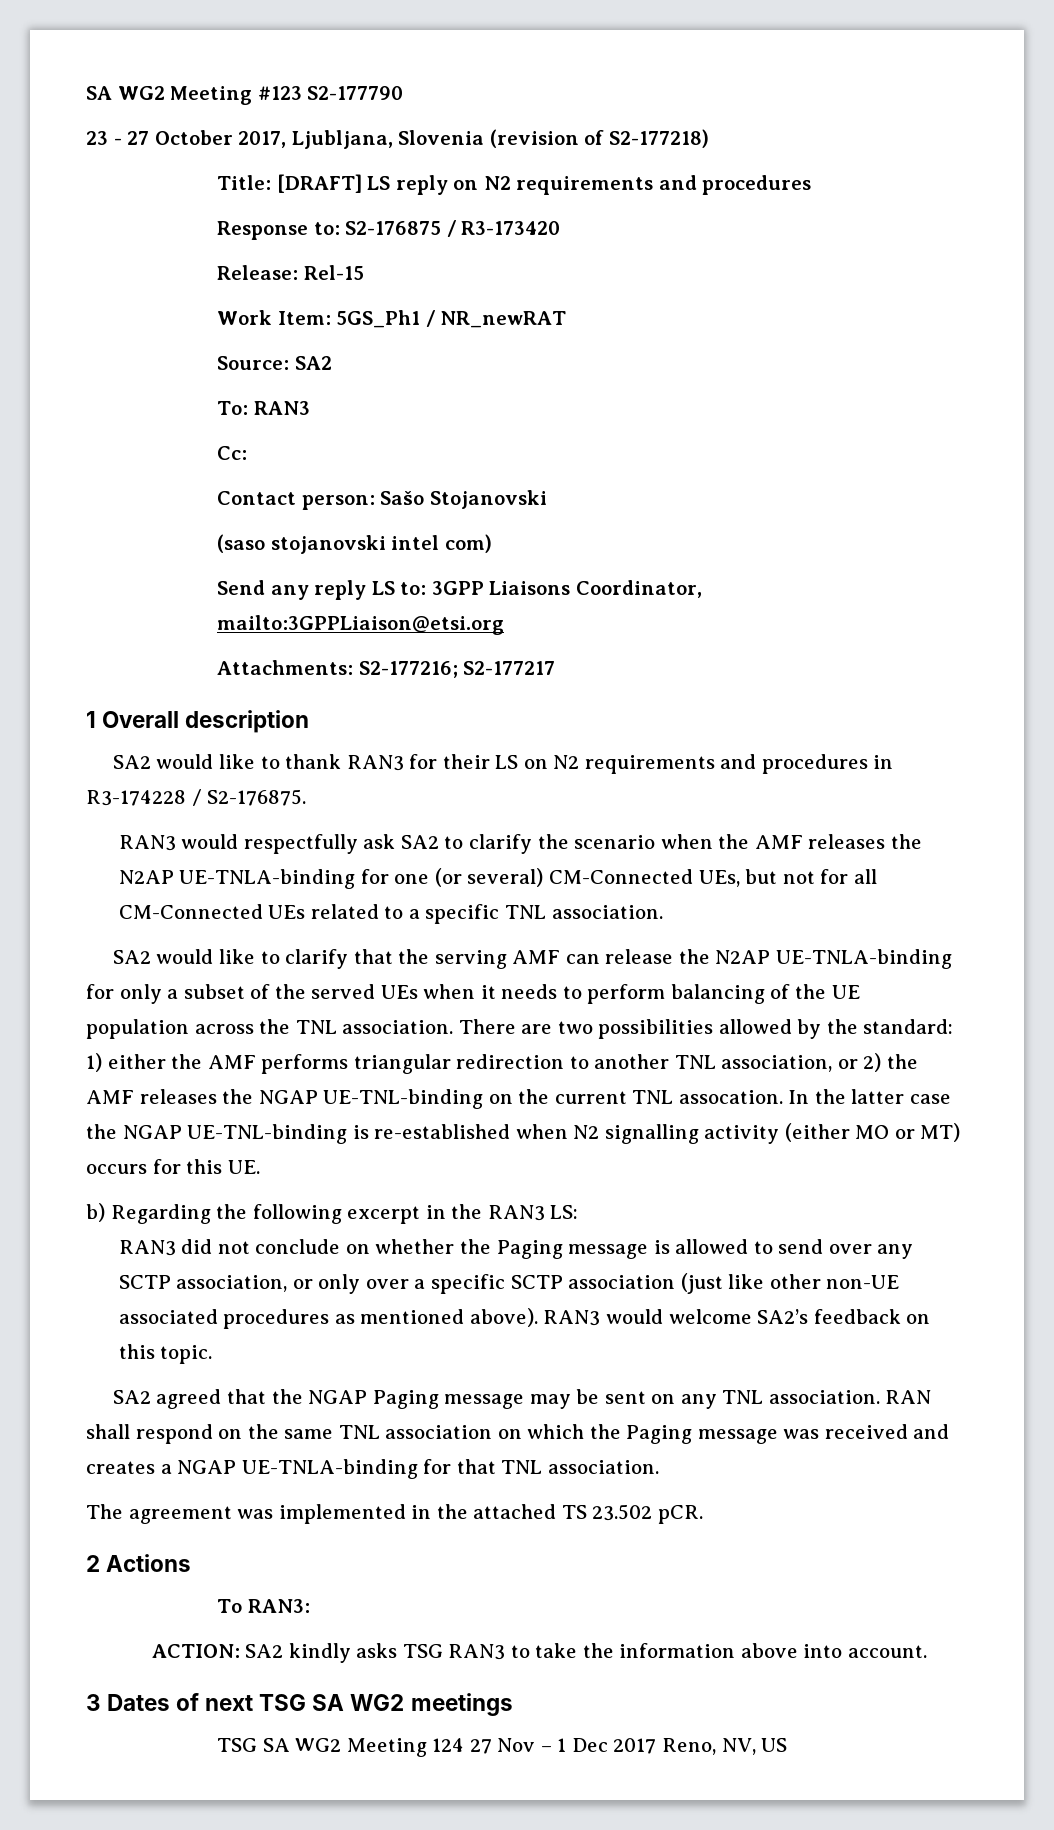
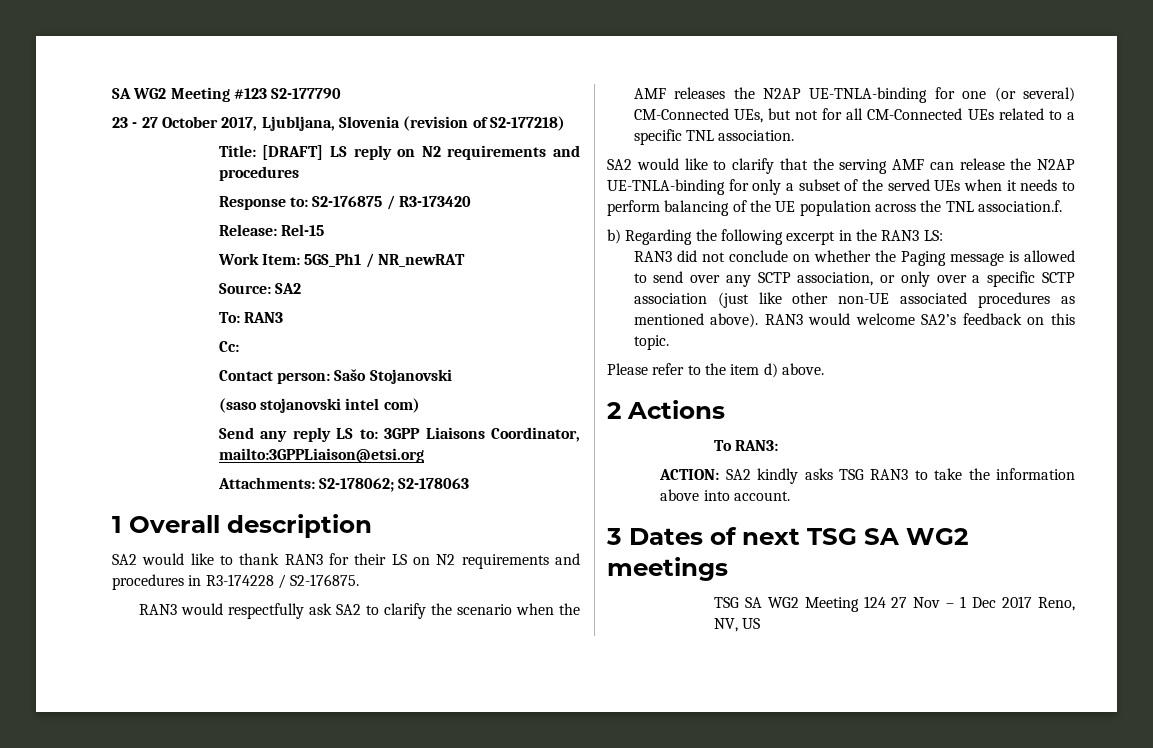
- Attachments: S2-177216; S2-177217
+ Attachments: S2-178062; S2-178063
- SA2 would like to clarify that the serving AMF can release the N2AP UE-TNLA-binding for only a subset of the served UEs when it needs to perform balancing of the UE population across the TNL association. There are two possibilities allowed by the standard: 1) either the AMF performs triangular redirection to another TNL association, or 2) the AMF releases the NGAP UE-TNL-binding on the current TNL assocation. In the latter case the NGAP UE-TNL-binding is re-established when N2 signalling activity (either MO or MT) occurs for this UE.
+ SA2 would like to clarify that the serving AMF can release the N2AP UE-TNLA-binding for only a subset of the served UEs when it needs to perform balancing of the UE population across the TNL association.f.
- SA2 agreed that the NGAP Paging message may be sent on any TNL association. RAN shall respond on the same TNL association on which the Paging message was received and creates a NGAP UE-TNLA-binding for that TNL association.
- The agreement was implemented in the attached TS 23.502 pCR.
+ Please refer to the item d) above.

